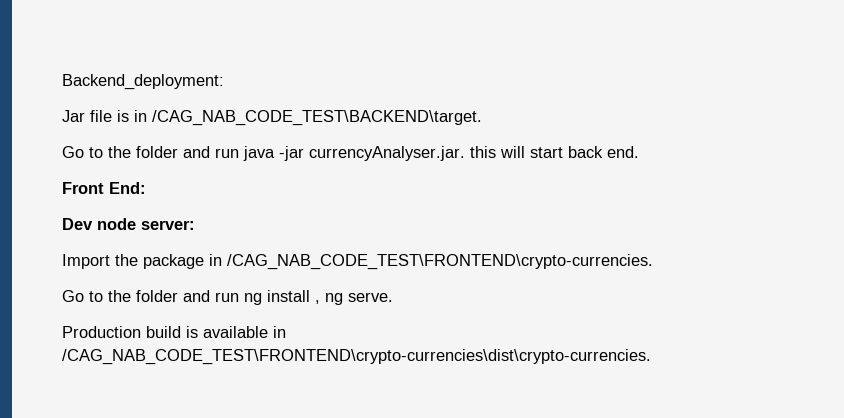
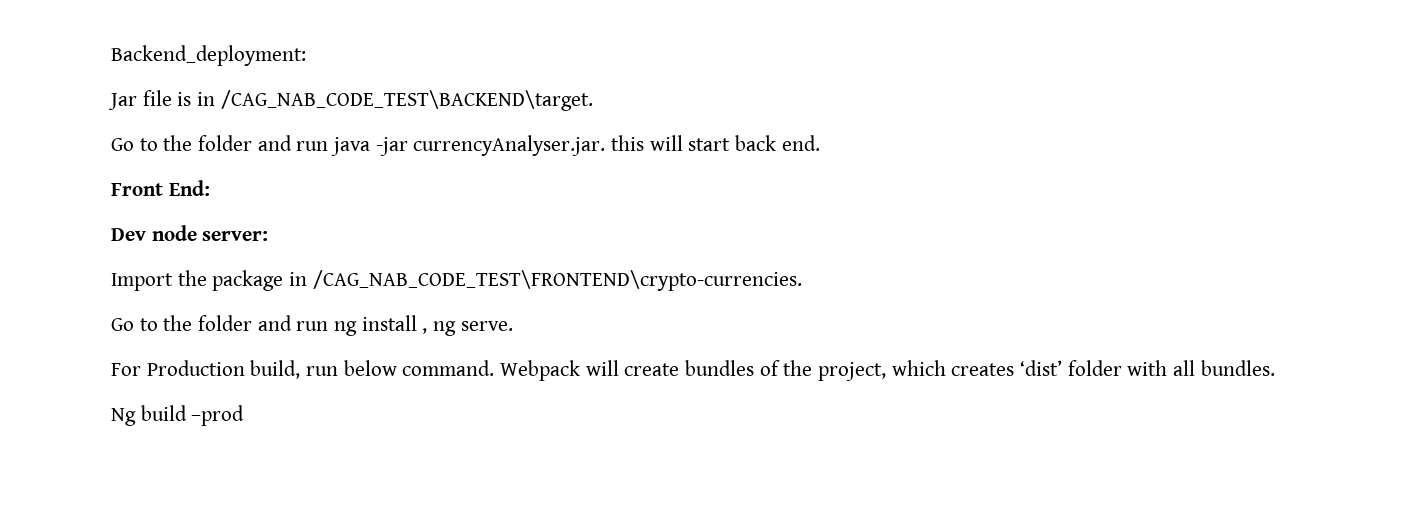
- Production build is available in /CAG_NAB_CODE_TEST\FRONTEND\crypto-currencies\dist\crypto-currencies.
+ For Production build, run below command. Webpack will create bundles of the project, which creates ‘dist’ folder with all bundles.
+ Ng build –prod

